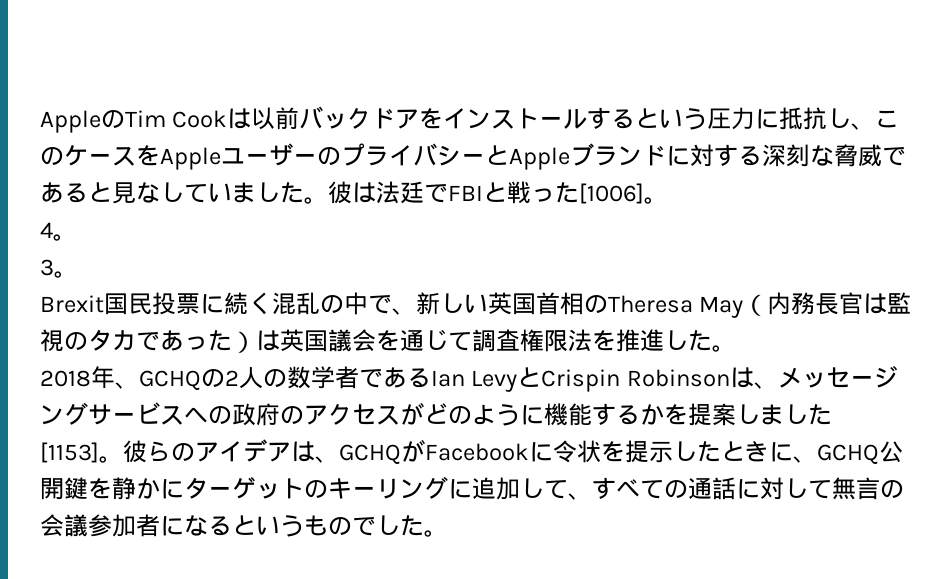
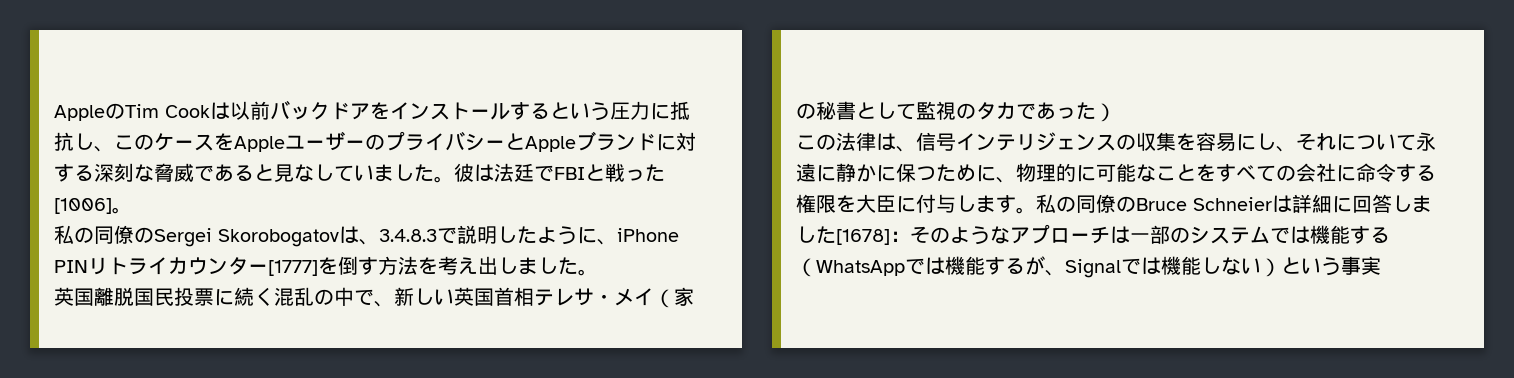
- 4。
- 3。
- Brexit国民投票に続く混乱の中で、新しい英国首相のTheresa May（内務長官は監視のタカであった）は英国議会を通じて調査権限法を推進した。
- 2018年、GCHQの2人の数学者であるIan LevyとCrispin Robinsonは、メッセージングサービスへの政府のアクセスがどのように機能するかを提案しました[1153]。彼らのアイデアは、GCHQがFacebookに令状を提示したときに、GCHQ公開鍵を静かにターゲットのキーリングに追加して、すべての通話に対して無言の会議参加者になるというものでした。
+ 私の同僚のSergei Skorobogatovは、3.4.8.3で説明したように、iPhone PINリトライカウンター[1777]を倒す方法を考え出しました。
+ 英国離脱国民投票に続く混乱の中で、新しい英国首相テレサ・メイ（家の秘書として監視のタカであった）
+ この法律は、信号インテリジェンスの収集を容易にし、それについて永遠に静かに保つために、物理的に可能なことをすべての会社に命令する権限を大臣に付与します。私の同僚のBruce Schneierは詳細に回答しました[1678]：そのようなアプローチは一部のシステムでは機能する（WhatsAppでは機能するが、Signalでは機能しない）という事実

